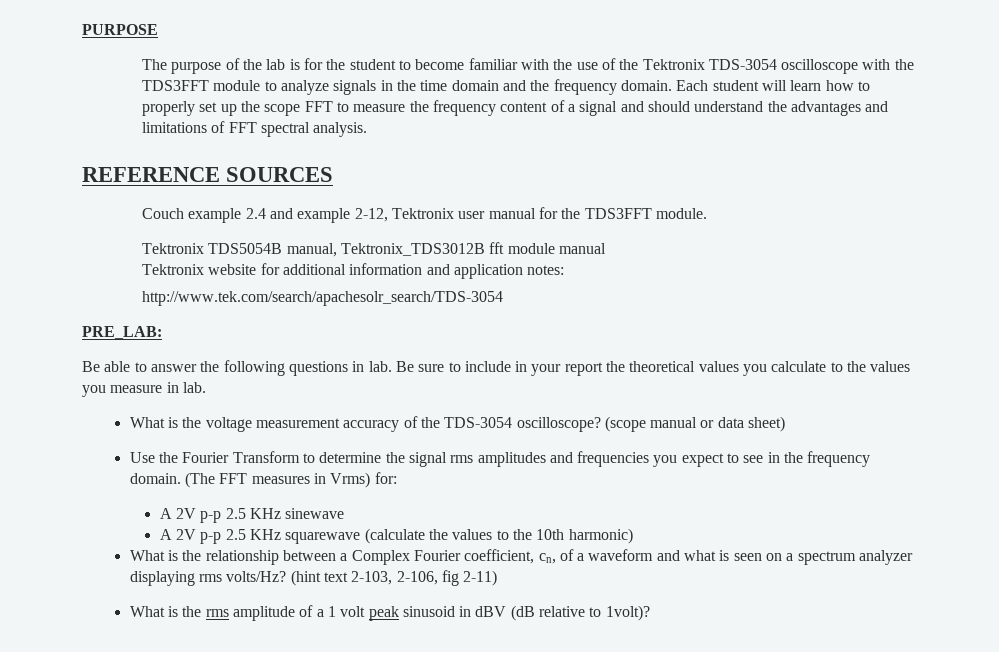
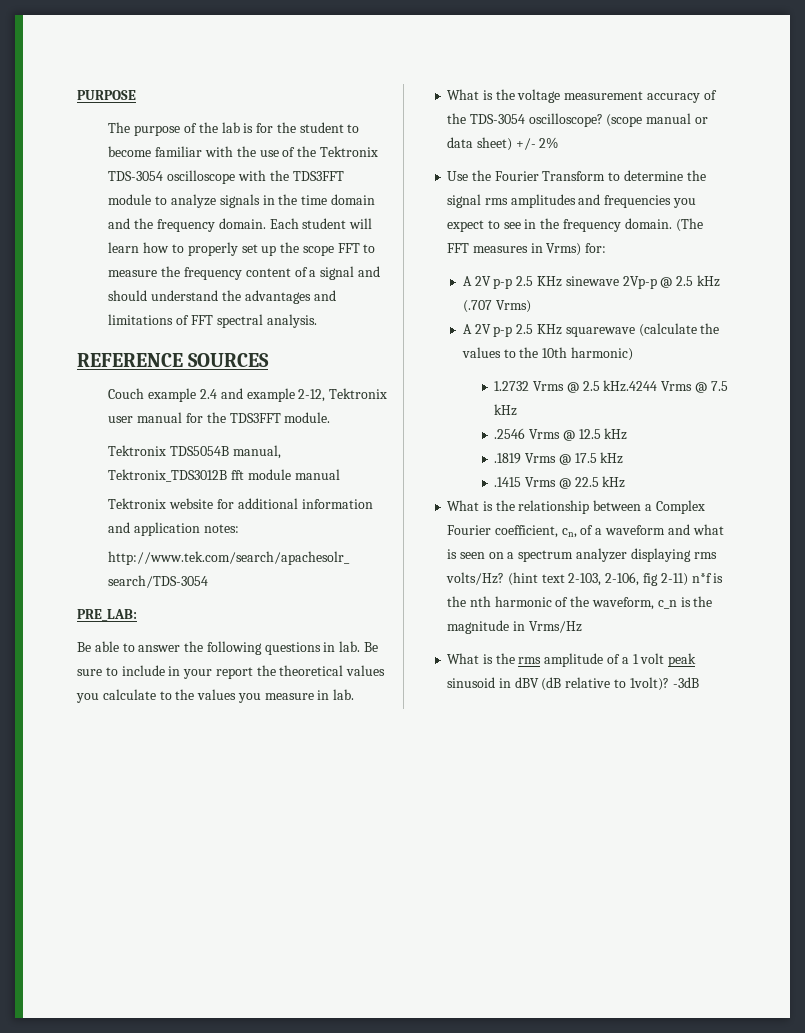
- (scope manual or data sheet)
+ (scope manual or data sheet) +/- 2%
- A 2V p-p 2.5 KHz sinewave
+ A 2V p-p 2.5 KHz sinewave 2Vp-p @ 2.5 kHz (.707 Vrms)
+ 1.2732 Vrms @ 2.5 kHz.4244 Vrms @ 7.5 kHz
+ .2546 Vrms @ 12.5 kHz
+ .1819 Vrms @ 17.5 kHz
+ .1415 Vrms @ 22.5 kHz
- (hint text 2-103, 2-106, fig 2-11)
+ (hint text 2-103, 2-106, fig 2-11) n*f is the nth harmonic of the waveform, c_n is the magnitude in Vrms/Hz
+ -3dB

